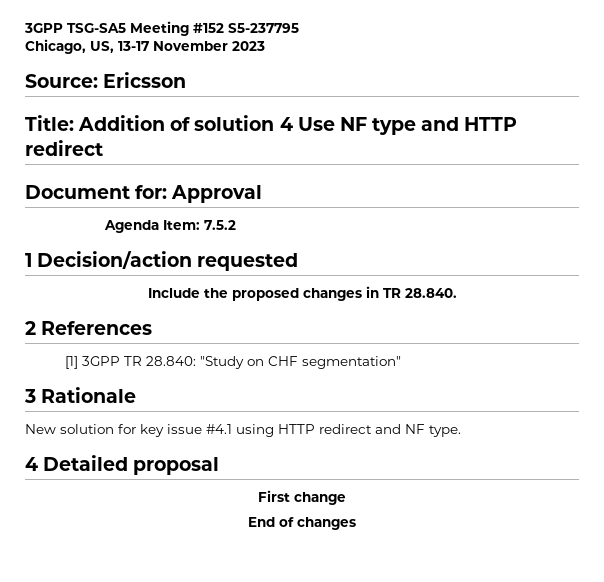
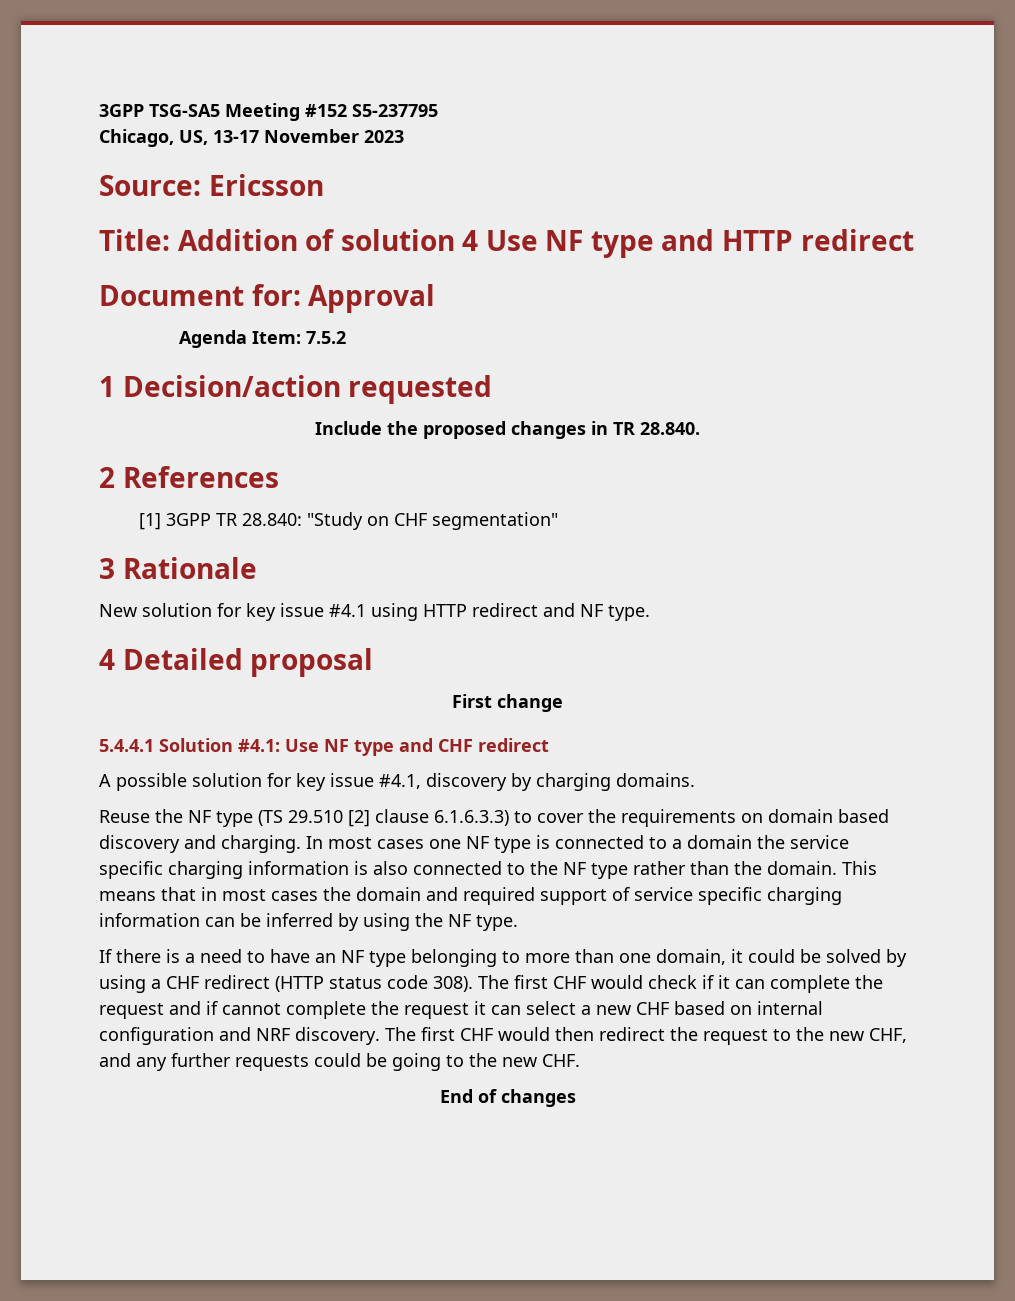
+ 5.4.4.1 Solution #4.1: Use NF type and CHF redirect
+ A possible solution for key issue #4.1, discovery by charging domains.
+ Reuse the NF type (TS 29.510 [2] clause 6.1.6.3.3) to cover the requirements on domain based discovery and charging. In most cases one NF type is connected to a domain the service specific charging information is also connected to the NF type rather than the domain. This means that in most cases the domain and required support of service specific charging information can be inferred by using the NF type.
+ If there is a need to have an NF type belonging to more than one domain, it could be solved by using a CHF redirect (HTTP status code 308). The first CHF would check if it can complete the request and if cannot complete the request it can select a new CHF based on internal configuration and NRF discovery. The first CHF would then redirect the request to the new CHF, and any further requests could be going to the new CHF.

